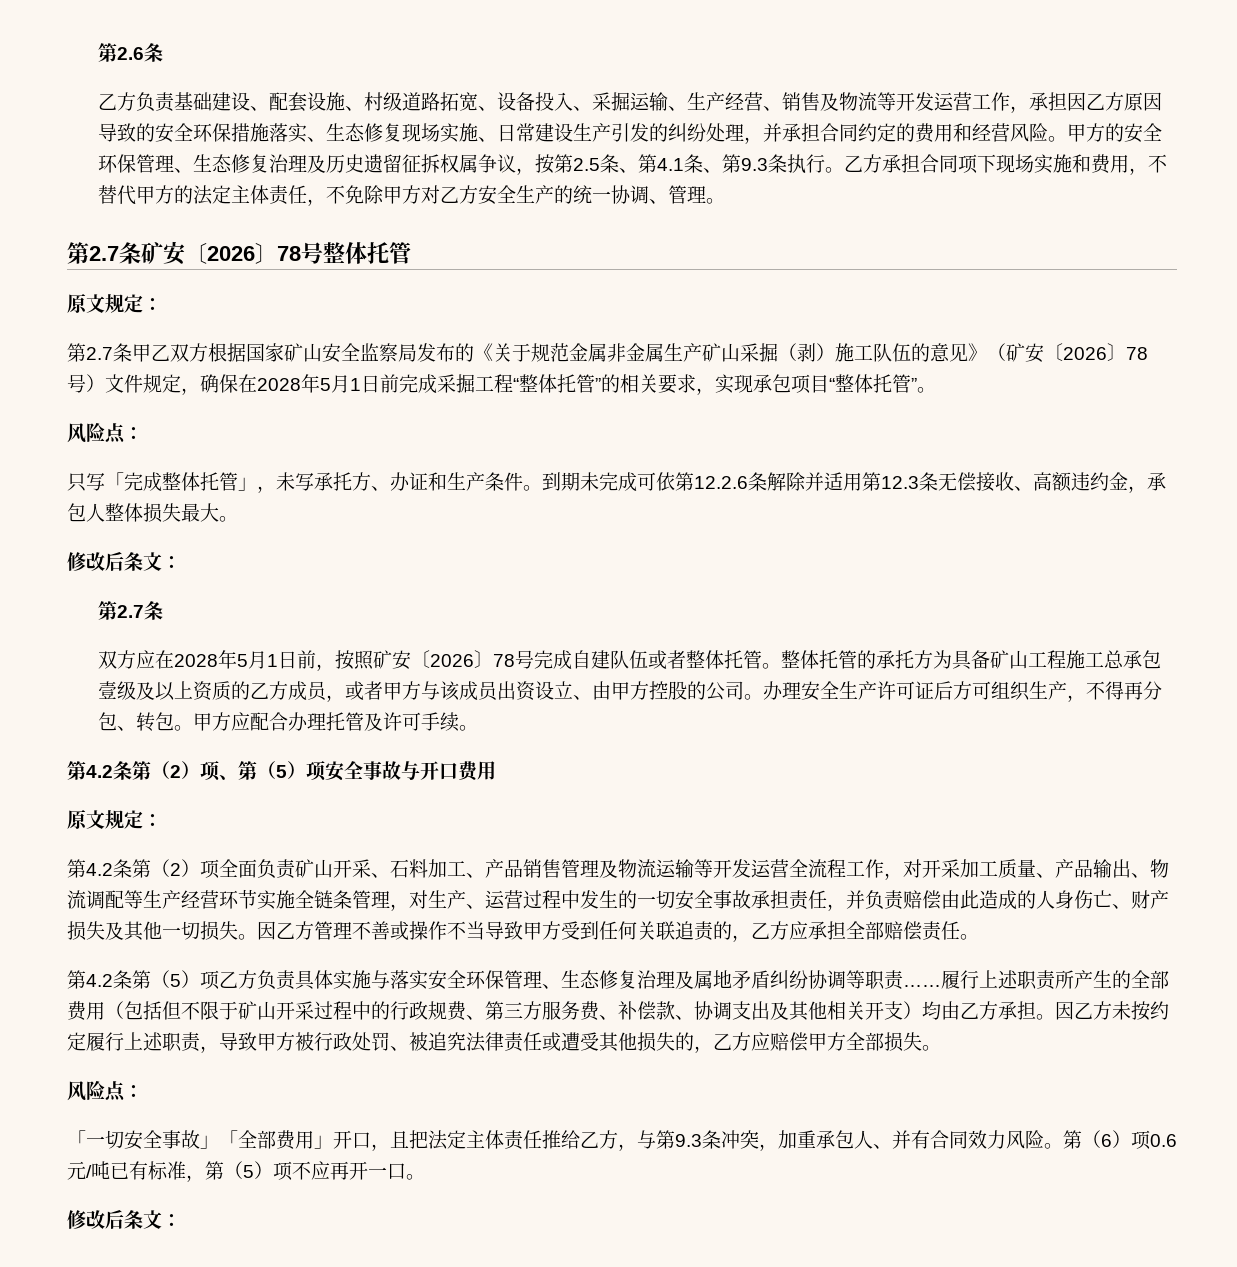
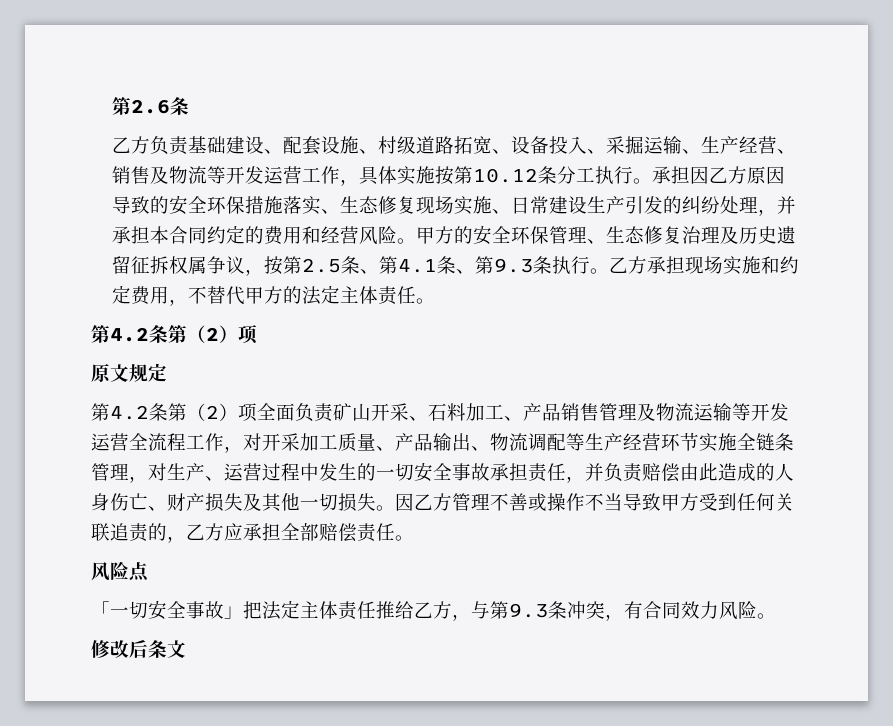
- 乙方负责基础建设、配套设施、村级道路拓宽、设备投入、采掘运输、生产经营、销售及物流等开发运营工作，承担因乙方原因导致的安全环保措施落实、生态修复现场实施、日常建设生产引发的纠纷处理，并承担合同约定的费用和经营风险。
+ 乙方负责基础建设、配套设施、村级道路拓宽、设备投入、采掘运输、生产经营、销售及物流等开发运营工作，具体实施按第10.12条分工执行。承担因乙方原因导致的安全环保措施落实、生态修复现场实施、日常建设生产引发的纠纷处理，并承担本合同约定的费用和经营风险。
- 乙方承担合同项下现场实施和费用，不替代甲方的法定主体责任，不免除甲方对乙方安全生产的统一协调、管理。
- 第2.7条矿安〔2026〕78号整体托管
- 原文规定：
- 第2.7条甲乙双方根据国家矿山安全监察局发布的《关于规范金属非金属生产矿山采掘（剥）施工队伍的意见》（矿安〔2026〕78号）文件规定，确保在2028年5月1日前完成采掘工程“整体托管”的相关要求，实现承包项目“整体托管”。
- 风险点：
- 只写「完成整体托管」，未写承托方、办证和生产条件。到期未完成可依第12.2.6条解除并适用第12.3条无偿接收、高额违约金，承包人整体损失最大。
- 修改后条文：
- 第2.7条
- 双方应在2028年5月1日前，按照矿安〔2026〕78号完成自建队伍或者整体托管。整体托管的承托方为具备矿山工程施工总承包壹级及以上资质的乙方成员，或者甲方与该成员出资设立、由甲方控股的公司。办理安全生产许可证后方可组织生产，不得再分包、转包。甲方应配合办理托管及许可手续。
- 第4.2条第（2）项、第（5）项安全事故与开口费用
- 原文规定：
+ 乙方承担现场实施和约定费用，不替代甲方的法定主体责任。
+ 第4.2条第（2）项
+ 原文规定
- 第4.2条第（5）项乙方负责具体实施与落实安全环保管理、生态修复治理及属地矛盾纠纷协调等职责……履行上述职责所产生的全部费用（包括但不限于矿山开采过程中的行政规费、第三方服务费、补偿款、协调支出及其他相关开支）均由乙方承担。因乙方未按约定履行上述职责，导致甲方被行政处罚、被追究法律责任或遭受其他损失的，乙方应赔偿甲方全部损失。
- 风险点：
+ 风险点
- 「一切安全事故」「全部费用」开口，且把法定主体责任推给乙方，与第9.3条冲突，加重承包人、并有合同效力风险。第（6）项0.6元/吨已有标准，第（5）项不应再开一口。
- 修改后条文：
+ 「一切安全事故」把法定主体责任推给乙方，与第9.3条冲突，有合同效力风险。
+ 修改后条文

